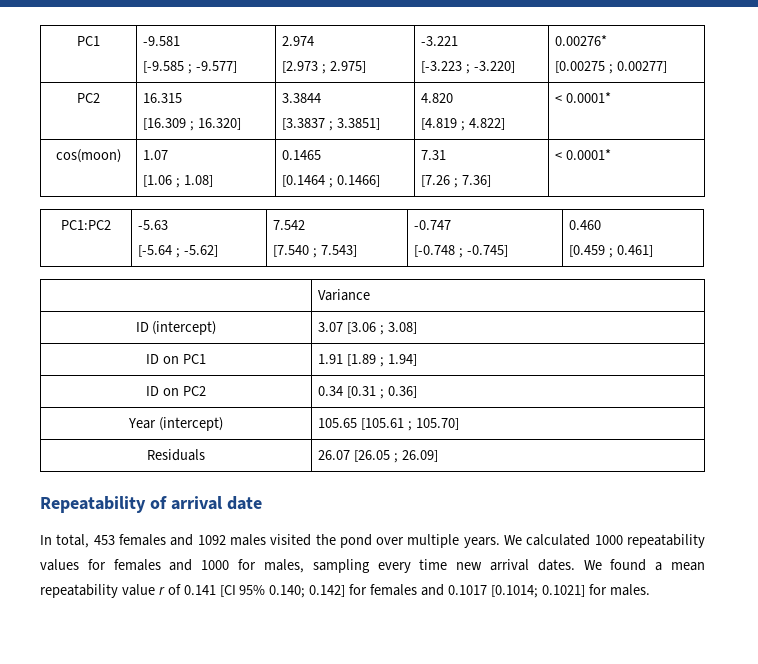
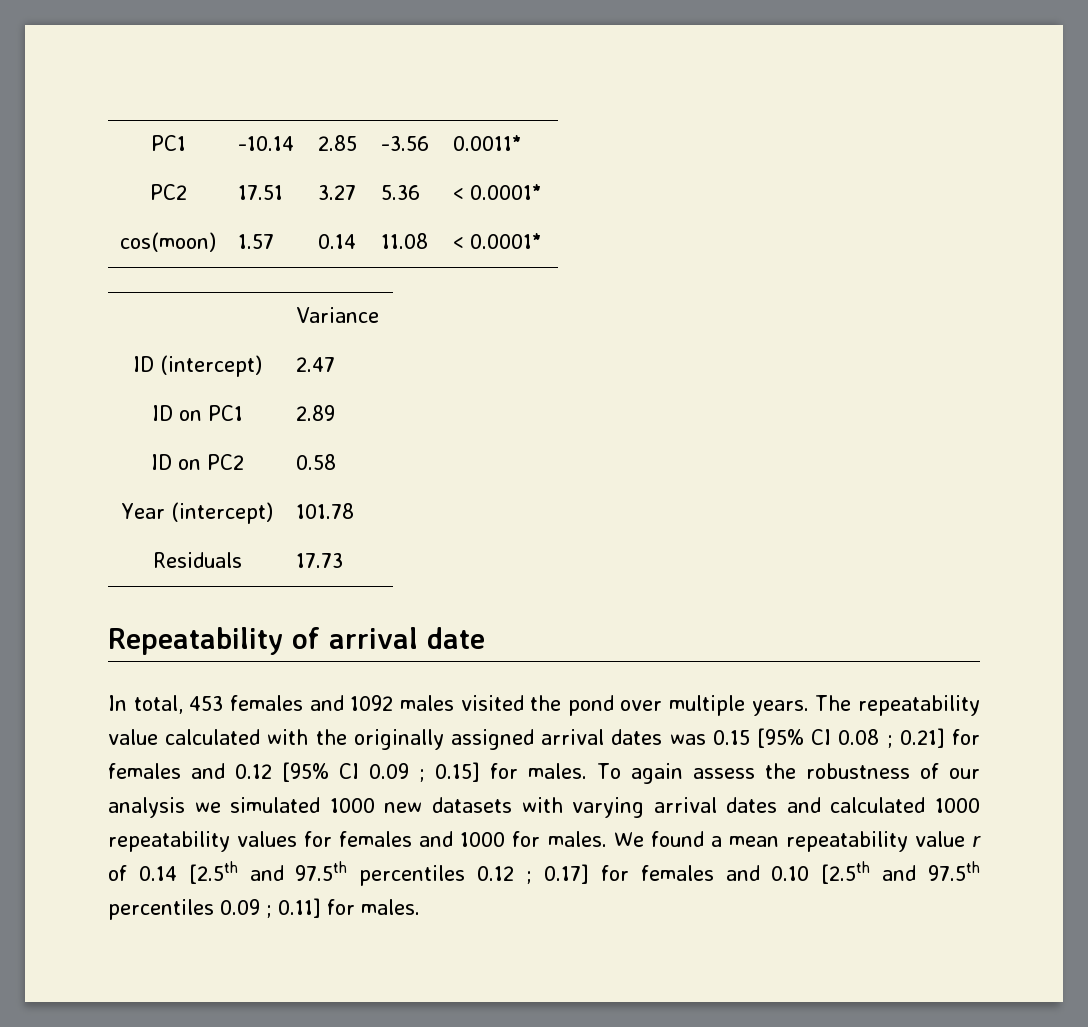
- PC1 | -9.581
- [-9.585 ; -9.577] | 2.974
- [2.973 ; 2.975] | -3.221
- [-3.223 ; -3.220] | 0.00276*
- [0.00275 ; 0.00277]
- PC2 | 16.315
- [16.309 ; 16.320] | 3.3844
- [3.3837 ; 3.3851] | 4.820
- [4.819 ; 4.822] | < 0.0001*
- cos(moon) | 1.07
- [1.06 ; 1.08] | 0.1465
- [0.1464 ; 0.1466] | 7.31
- [7.26 ; 7.36] | < 0.0001*
- PC1:PC2 | -5.63
- [-5.64 ; -5.62] | 7.542
- [7.540 ; 7.543] | -0.747
- [-0.748 ; -0.745] | 0.460
- [0.459 ; 0.461]
+ PC1 | -10.14 | 2.85 | -3.56 | 0.0011*
+ PC2 | 17.51 | 3.27 | 5.36 | < 0.0001*
+ cos(moon) | 1.57 | 0.14 | 11.08 | < 0.0001*
- ID (intercept) | 3.07 [3.06 ; 3.08]
+ ID (intercept) | 2.47
- ID on PC1 | 1.91 [1.89 ; 1.94]
+ ID on PC1 | 2.89
- ID on PC2 | 0.34 [0.31 ; 0.36]
- Year (intercept) | 105.65 [105.61 ; 105.70]
- Residuals | 26.07 [26.05 ; 26.09]
+ ID on PC2 | 0.58
+ Year (intercept) | 101.78
+ Residuals | 17.73
- We calculated 1000 repeatability values for females and 1000 for males, sampling every time new arrival dates.
+ The repeatability value calculated with the originally assigned arrival dates was 0.15 [95% CI 0.08 ; 0.21] for females and 0.12 [95% CI 0.09 ; 0.15] for males. To again assess the robustness of our analysis we simulated 1000 new datasets with varying arrival dates and calculated 1000 repeatability values for females and 1000 for males.
- We found a mean repeatability value r of 0.141 [CI 95% 0.140; 0.142] for females and 0.1017 [0.1014; 0.1021] for males.
+ We found a mean repeatability value r of 0.14 [2.5th and 97.5th percentiles 0.12 ; 0.17] for females and 0.10 [2.5th and 97.5th percentiles 0.09 ; 0.11] for males.

